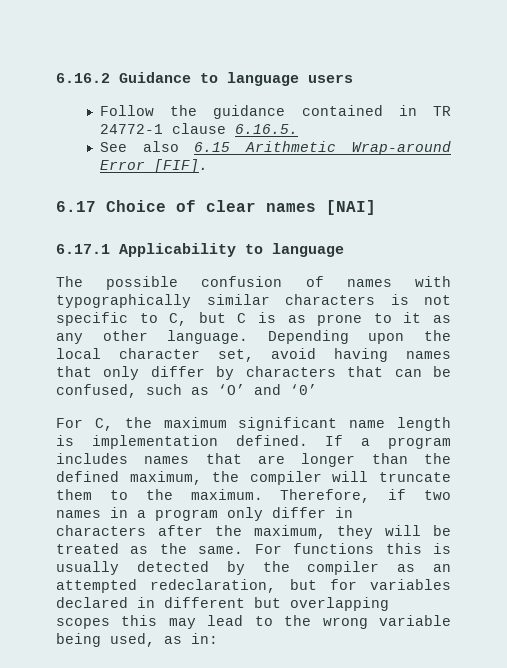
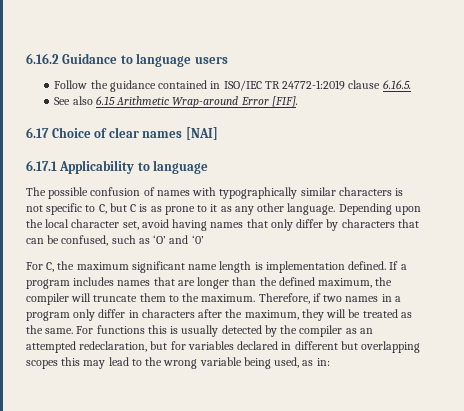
- Follow the guidance contained in TR 24772-1 clause 6.16.5.
+ Follow the guidance contained in ISO/IEC TR 24772-1:2019 clause 6.16.5.

